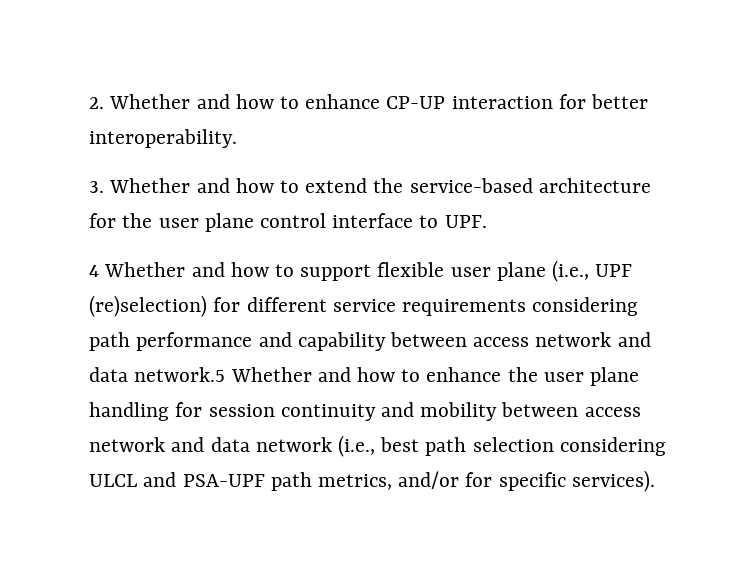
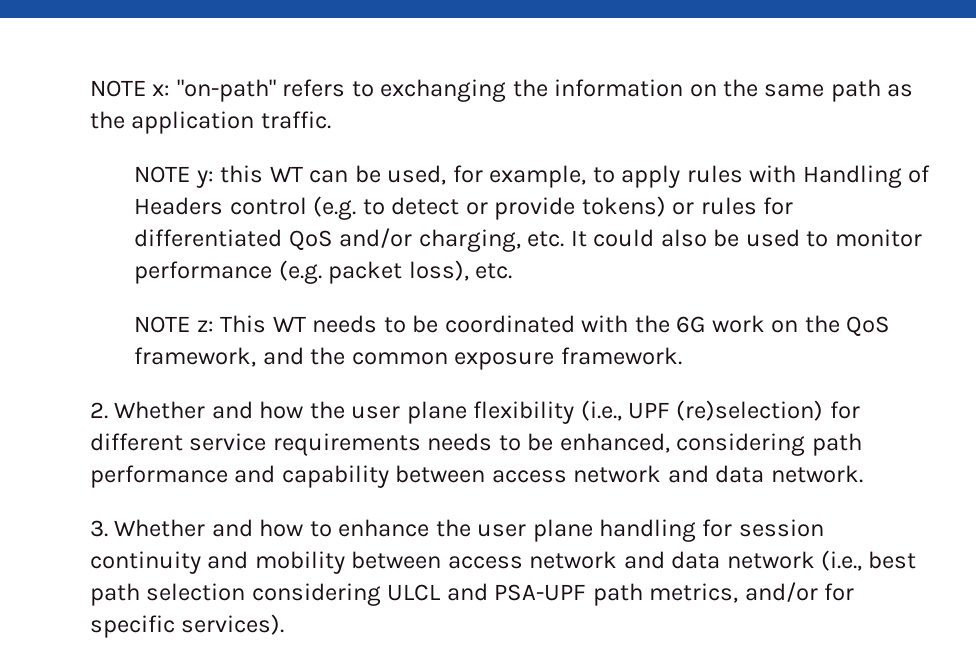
- 2. Whether and how to enhance CP-UP interaction for better interoperability.
- 3. Whether and how to extend the service-based architecture for the user plane control interface to UPF.
- 4 Whether and how to support flexible user plane (i.e., UPF (re)selection) for different service requirements considering path performance and capability between access network and data network.5 Whether and how to enhance the user plane handling for session continuity and mobility between access network and data network (i.e., best path selection considering ULCL and PSA-UPF path metrics, and/or for specific services).
+ NOTE x: "on-path" refers to exchanging the information on the same path as the application traffic.
+ NOTE y: this WT can be used, for example, to apply rules with Handling of Headers control (e.g. to detect or provide tokens) or rules for differentiated QoS and/or charging, etc. It could also be used to monitor performance (e.g. packet loss), etc.
+ NOTE z: This WT needs to be coordinated with the 6G work on the QoS framework, and the common exposure framework.
+ 2. Whether and how the user plane flexibility (i.e., UPF (re)selection) for different service requirements needs to be enhanced, considering path performance and capability between access network and data network.
+ 3. Whether and how to enhance the user plane handling for session continuity and mobility between access network and data network (i.e., best path selection considering ULCL and PSA-UPF path metrics, and/or for specific services).

